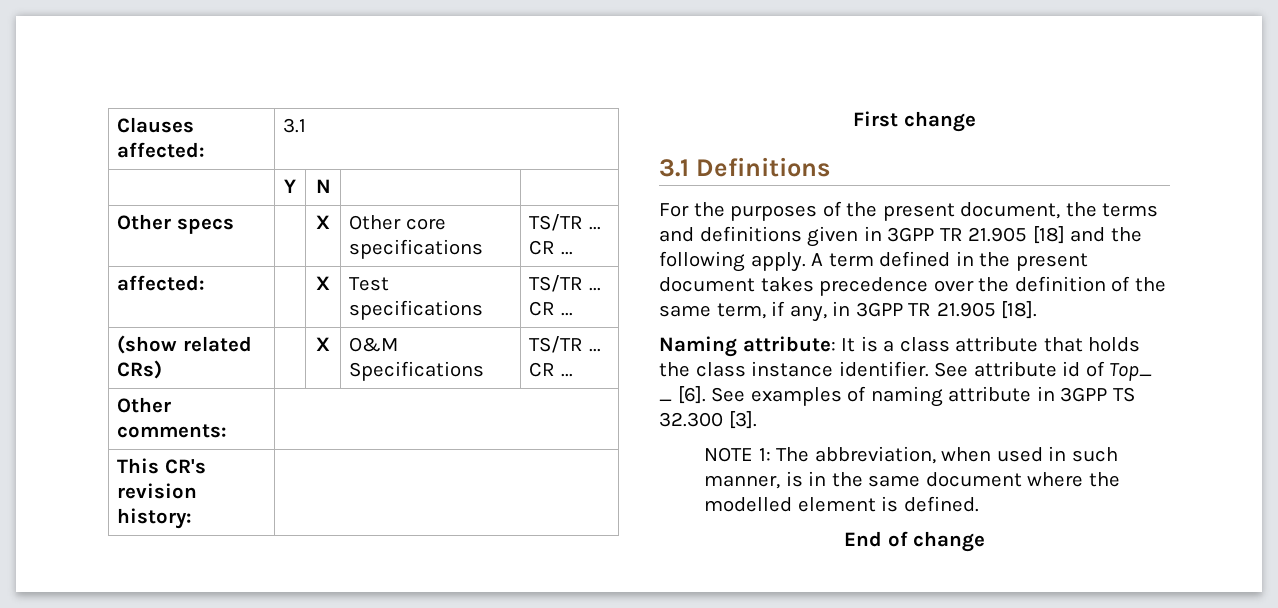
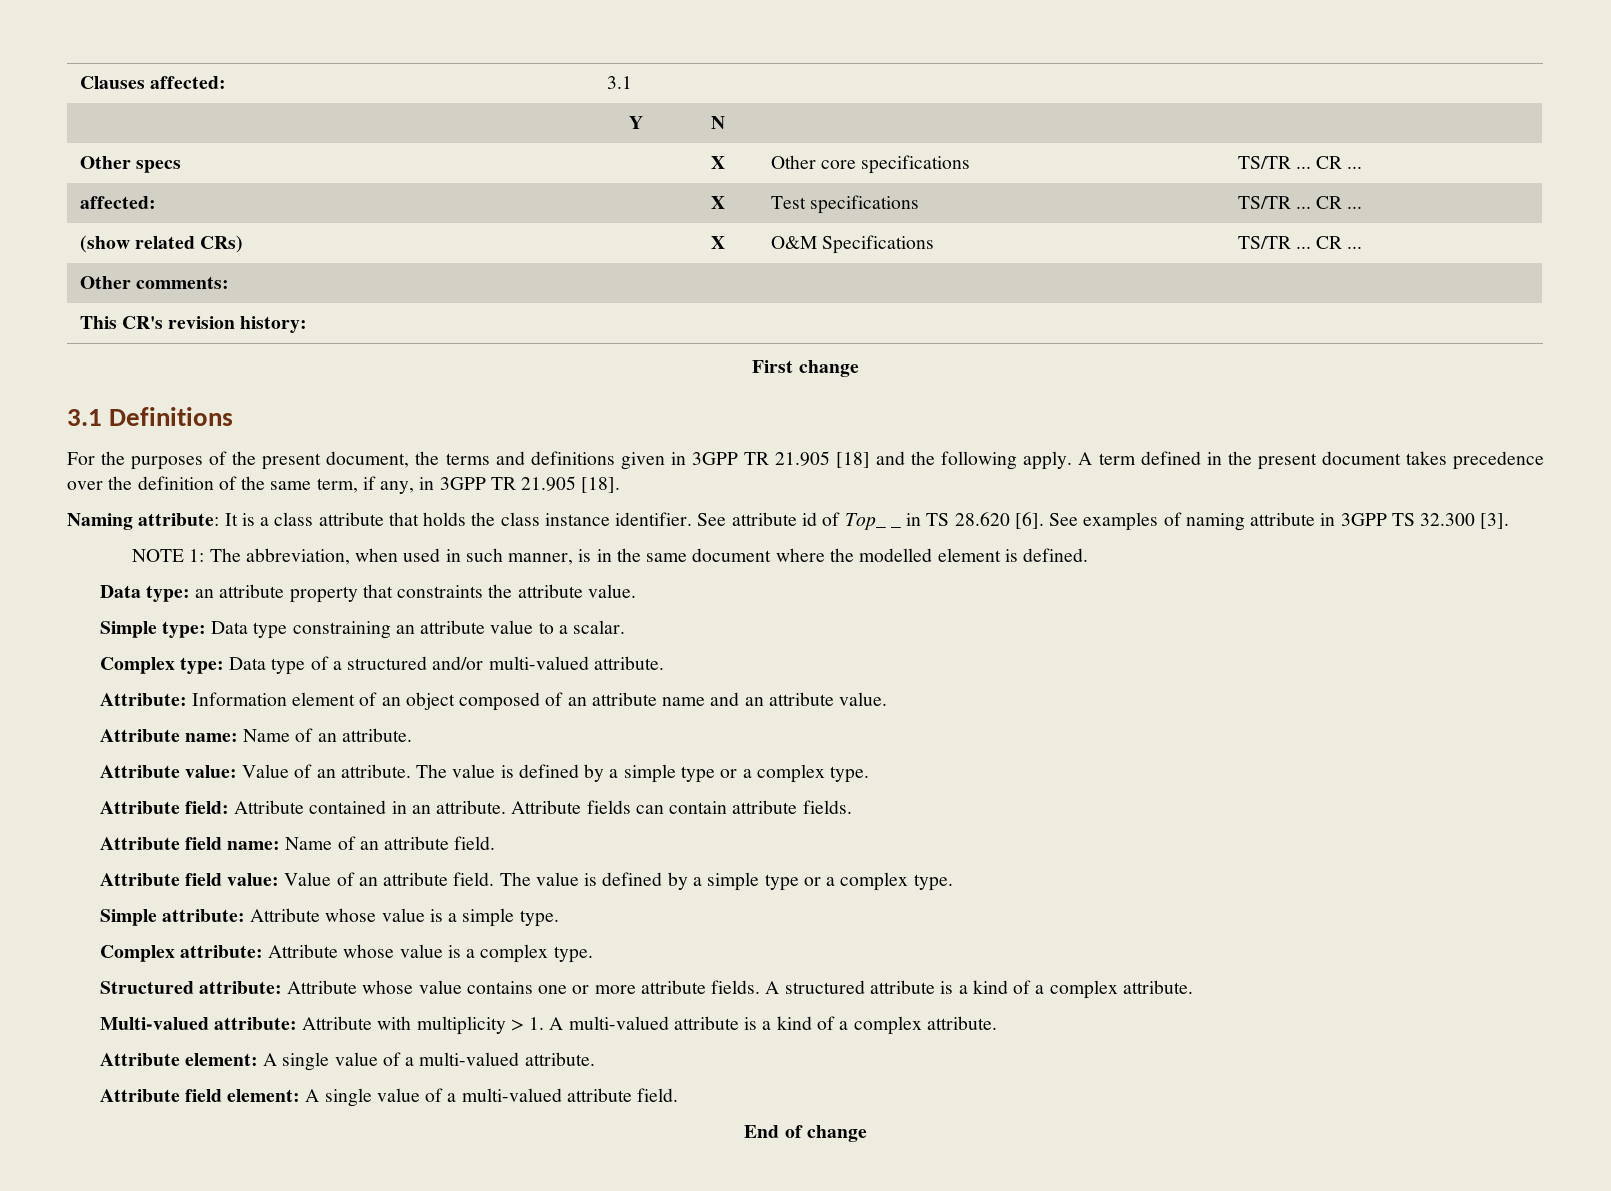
- See attribute id of Top_ _ [6].
+ See attribute id of Top_ _ in TS 28.620 [6].
+ Data type: an attribute property that constraints the attribute value.
+ Simple type: Data type constraining an attribute value to a scalar.
+ Complex type: Data type of a structured and/or multi-valued attribute.
+ Attribute: Information element of an object composed of an attribute name and an attribute value.
+ Attribute name: Name of an attribute.
+ Attribute value: Value of an attribute. The value is defined by a simple type or a complex type.
+ Attribute field: Attribute contained in an attribute. Attribute fields can contain attribute fields.
+ Attribute field name: Name of an attribute field.
+ Attribute field value: Value of an attribute field. The value is defined by a simple type or a complex type.
+ Simple attribute: Attribute whose value is a simple type.
+ Complex attribute: Attribute whose value is a complex type.
+ Structured attribute: Attribute whose value contains one or more attribute fields. A structured attribute is a kind of a complex attribute.
+ Multi-valued attribute: Attribute with multiplicity > 1. A multi-valued attribute is a kind of a complex attribute.
+ Attribute element: A single value of a multi-valued attribute.
+ Attribute field element: A single value of a multi-valued attribute field.

